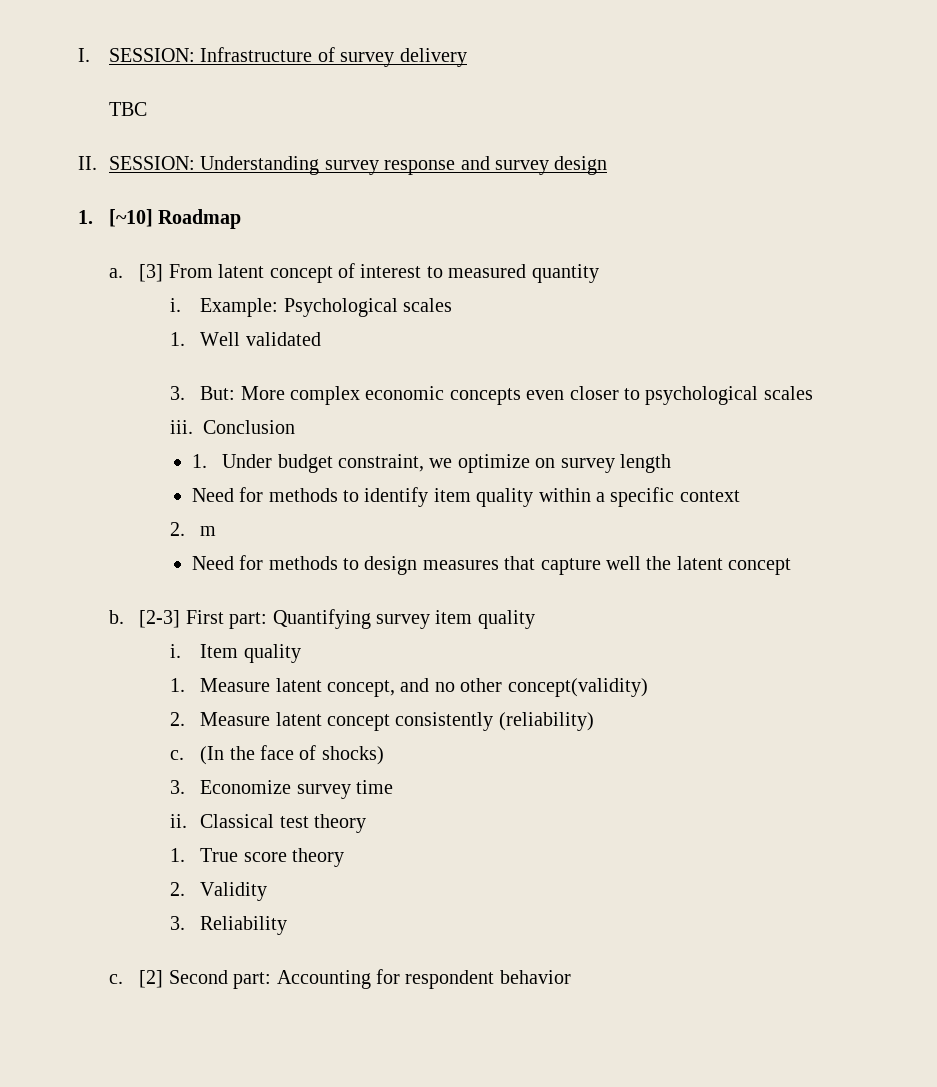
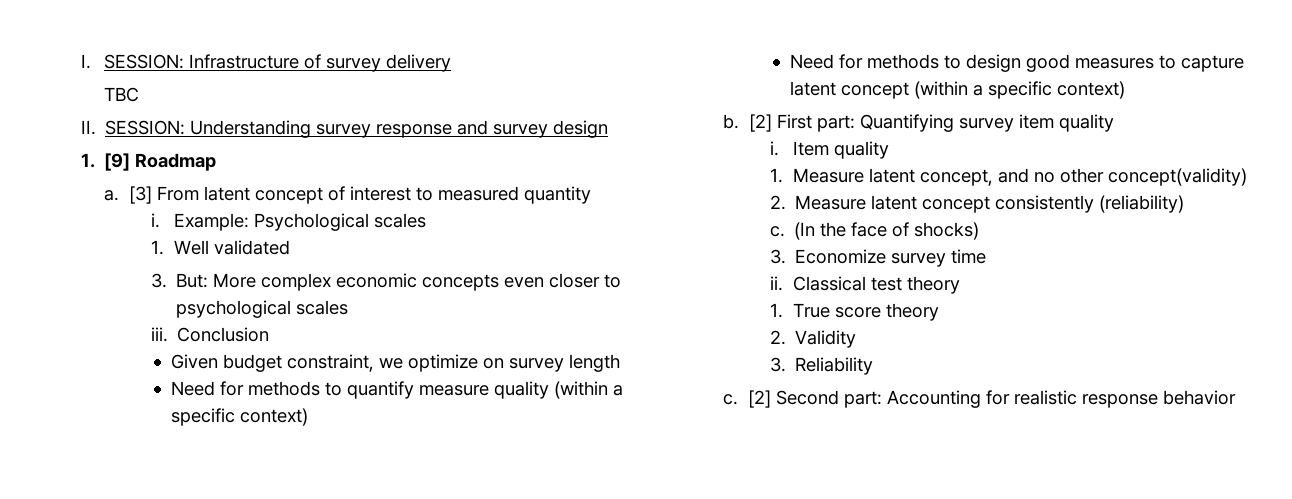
- 1. [~10] Roadmap
+ 1. [9] Roadmap
- 1. Under budget constraint, we optimize on survey length
+ Given budget constraint, we optimize on survey length
- Need for methods to identify item quality within a specific context
- 2. m
+ Need for methods to quantify measure quality (within a specific context)
- Need for methods to design measures that capture well the latent concept
+ Need for methods to design good measures to capture latent concept (within a specific context)
- [2-3] First part: Quantifying survey item quality
+ [2] First part: Quantifying survey item quality
- [2] Second part: Accounting for respondent behavior
+ [2] Second part: Accounting for realistic response behavior

